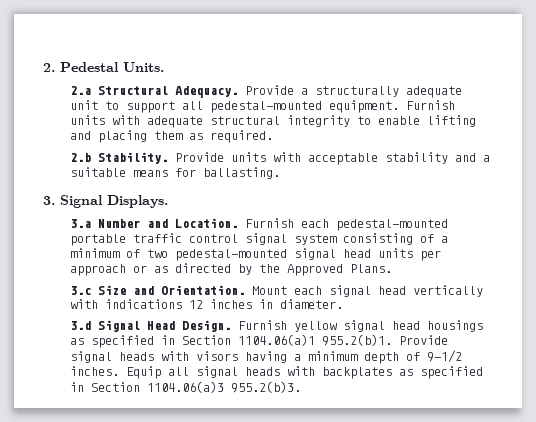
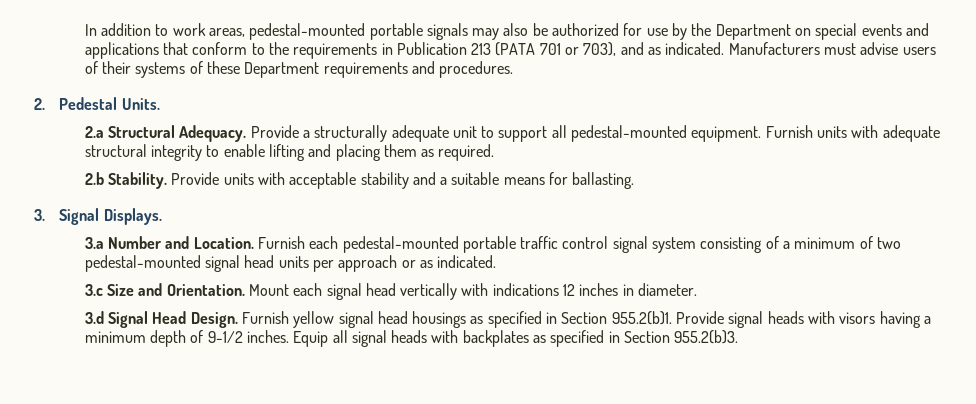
+ In addition to work areas, pedestal-mounted portable signals may also be authorized for use by the Department on special events and applications that conform to the requirements in Publication 213 (PATA 701 or 703), and as indicated. Manufacturers must advise users of their systems of these Department requirements and procedures.
- Furnish each pedestal-mounted portable traffic control signal system consisting of a minimum of two pedestal-mounted signal head units per approach or as directed by the Approved Plans.
+ Furnish each pedestal-mounted portable traffic control signal system consisting of a minimum of two pedestal-mounted signal head units per approach or as indicated.
- Furnish yellow signal head housings as specified in Section 1104.06(a)1 955.2(b)1. Provide signal heads with visors having a minimum depth of 9-1/2 inches.
+ Furnish yellow signal head housings as specified in Section 955.2(b)1. Provide signal heads with visors having a minimum depth of 9-1/2 inches.
- Equip all signal heads with backplates as specified in Section 1104.06(a)3 955.2(b)3.
+ Equip all signal heads with backplates as specified in Section 955.2(b)3.

